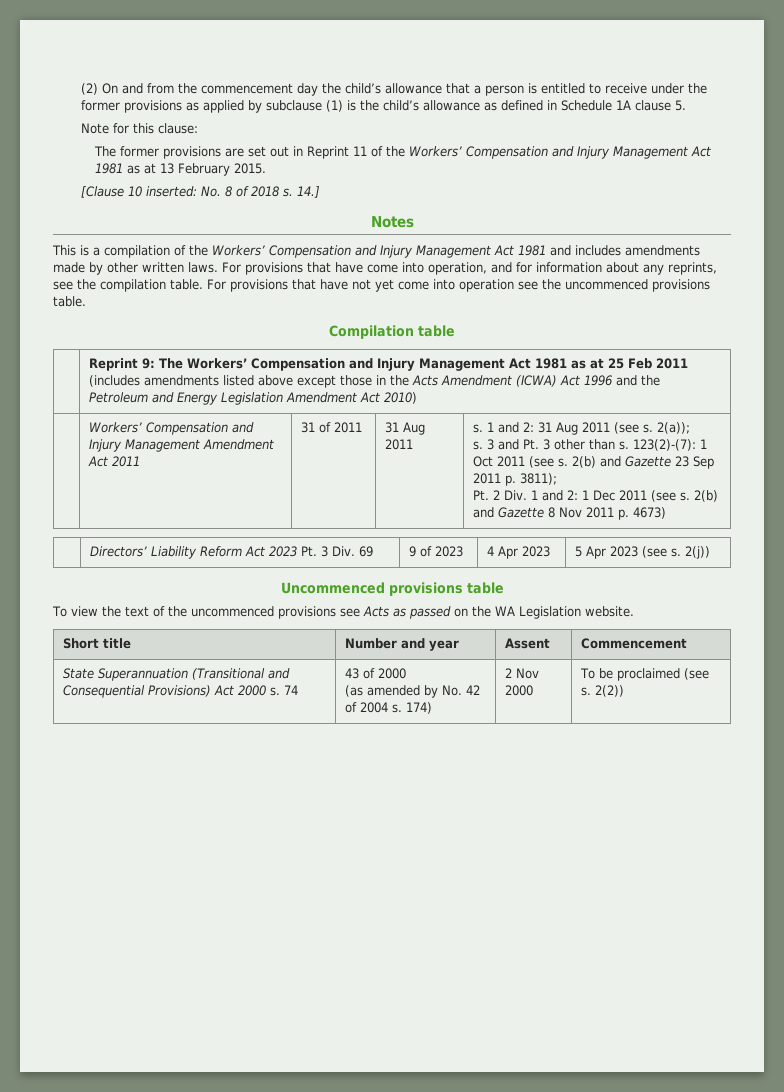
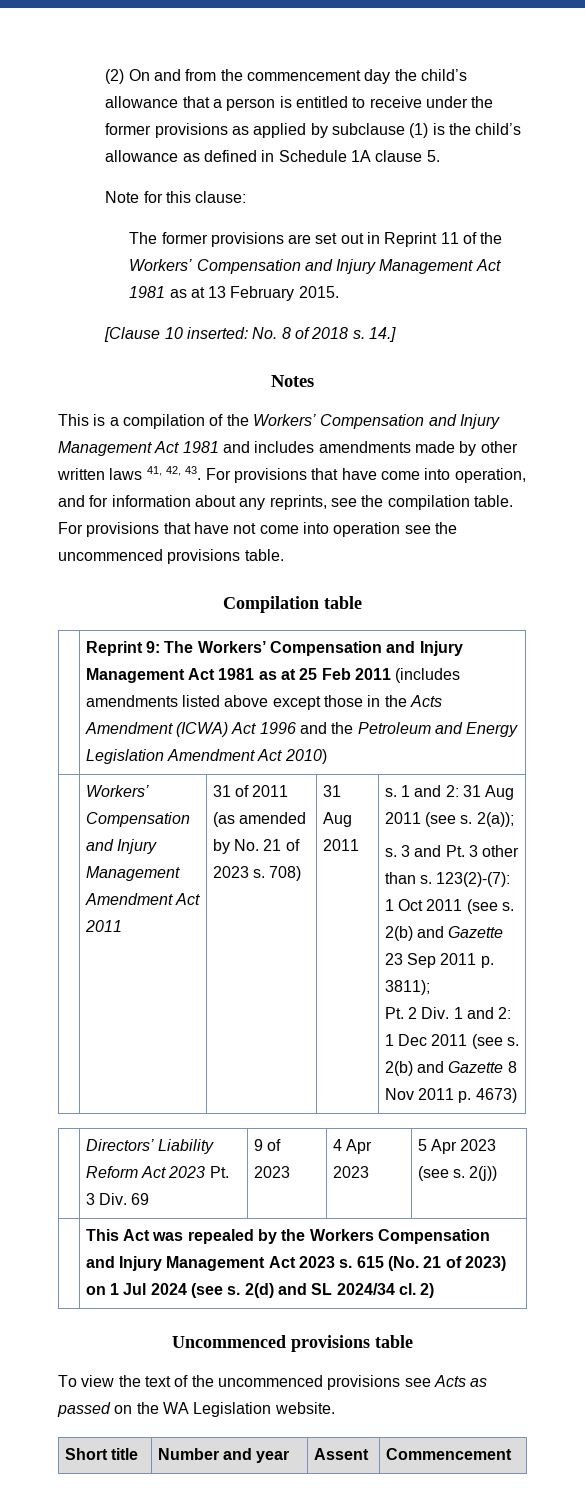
- This is a compilation of the Workers’ Compensation and Injury Management Act 1981 and includes amendments made by other written laws. For provisions that have come into operation, and for information about any reprints, see the compilation table.
+ This is a compilation of the Workers’ Compensation and Injury Management Act 1981 and includes amendments made by other written laws 41, 42, 43. For provisions that have come into operation, and for information about any reprints, see the compilation table.
- For provisions that have not yet come into operation see the uncommenced provisions table.
+ For provisions that have not come into operation see the uncommenced provisions table.
- 31 of 2011
+ 31 of 2011 (as amended by No. 21 of 2023 s. 708)
+ | This Act was repealed by the Workers Compensation and Injury Management Act 2023 s. 615 (No. 21 of 2023) on 1 Jul 2024 (see s. 2(d) and SL 2024/34 cl. 2)
- State Superannuation (Transitional and Consequential Provisions) Act 2000 s. 74 | 43 of 2000
- (as amended by No. 42 of 2004 s. 174) | 2 Nov 2000 | To be proclaimed (see s. 2(2))

